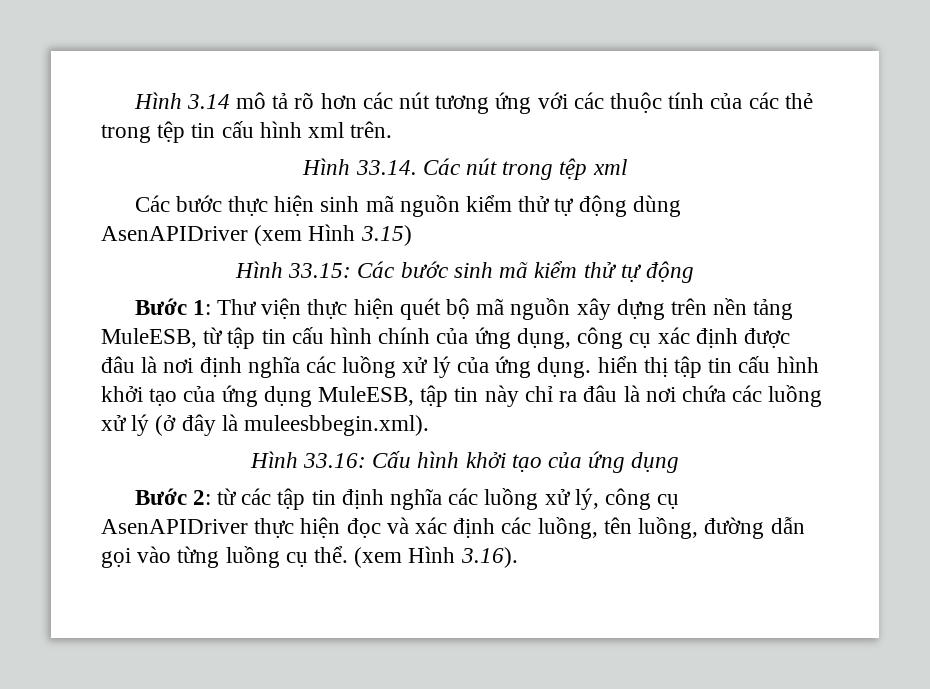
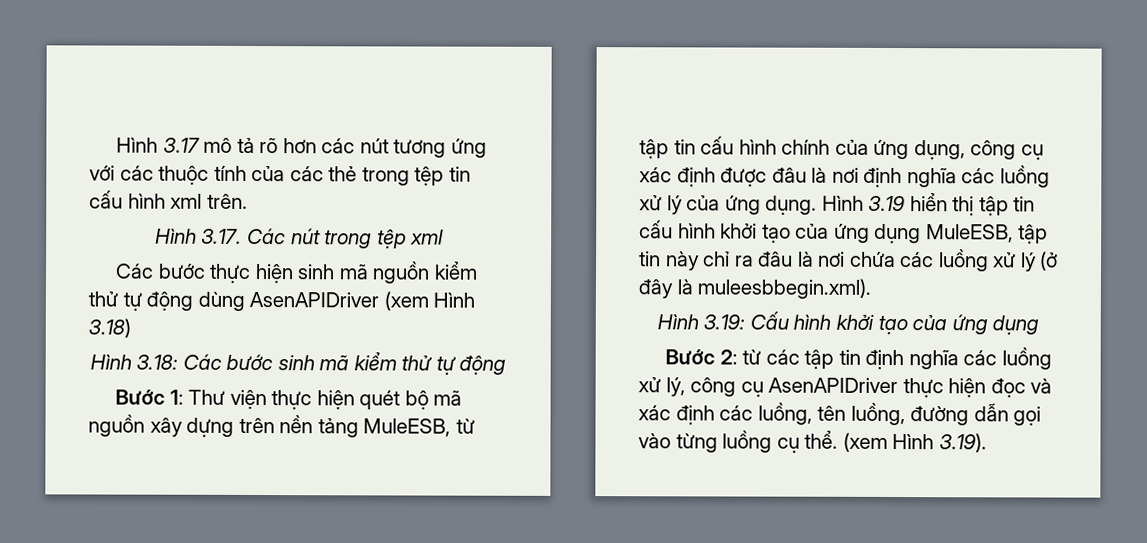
- Hình 3.14 mô tả rõ hơn các nút tương ứng với các thuộc tính của các thẻ trong tệp tin cấu hình xml trên.
+ Hình 3.17 mô tả rõ hơn các nút tương ứng với các thuộc tính của các thẻ trong tệp tin cấu hình xml trên.
- Hình 33.14. Các nút trong tệp xml
+ Hình 3.17. Các nút trong tệp xml
- Các bước thực hiện sinh mã nguồn kiểm thử tự động dùng AsenAPIDriver (xem Hình 3.15)
- Hình 33.15: Các bước sinh mã kiểm thử tự động
+ Các bước thực hiện sinh mã nguồn kiểm thử tự động dùng AsenAPIDriver (xem Hình 3.18)
+ Hình 3.18: Các bước sinh mã kiểm thử tự động
- Thư viện thực hiện quét bộ mã nguồn xây dựng trên nền tảng MuleESB, từ tập tin cấu hình chính của ứng dụng, công cụ xác định được đâu là nơi định nghĩa các luồng xử lý của ứng dụng. hiển thị tập tin cấu hình khởi tạo của ứng dụng MuleESB, tập tin này chỉ ra đâu là nơi chứa các luồng xử lý (ở đây là muleesbbegin.xml).
+ Thư viện thực hiện quét bộ mã nguồn xây dựng trên nền tảng MuleESB, từ tập tin cấu hình chính của ứng dụng, công cụ xác định được đâu là nơi định nghĩa các luồng xử lý của ứng dụng. Hình 3.19 hiển thị tập tin cấu hình khởi tạo của ứng dụng MuleESB, tập tin này chỉ ra đâu là nơi chứa các luồng xử lý (ở đây là muleesbbegin.xml).
- Hình 33.16: Cấu hình khởi tạo của ứng dụng
+ Hình 3.19: Cấu hình khởi tạo của ứng dụng
- (xem Hình 3.16).
+ (xem Hình 3.19).

